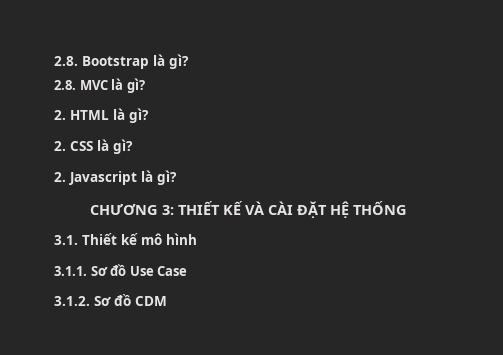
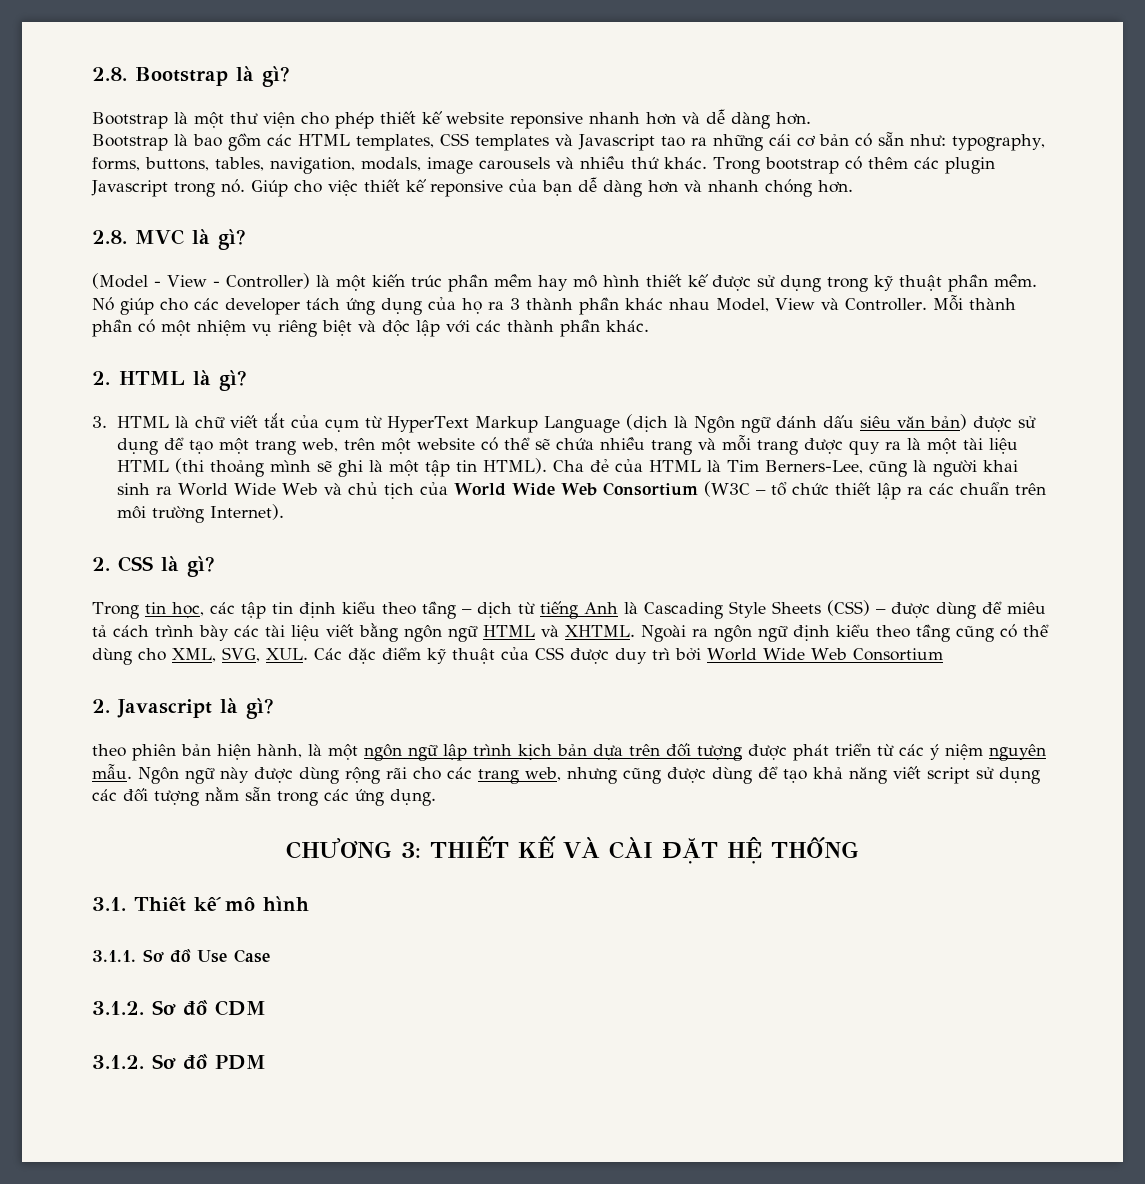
+ Bootstrap là một thư viện cho phép thiết kế website reponsive nhanh hơn và dễ dàng hơn.
+ Bootstrap là bao gồm các HTML templates, CSS templates và Javascript tao ra những cái cơ bản có sẵn như: typography, forms, buttons, tables, navigation, modals, image carousels và nhiều thứ khác. Trong bootstrap có thêm các plugin Javascript trong nó. Giúp cho việc thiết kế reponsive của bạn dễ dàng hơn và nhanh chóng hơn.
  2.8. MVC là gì?
+ (Model - View - Controller) là một kiến trúc phần mềm hay mô hình thiết kế được sử dụng trong kỹ thuật phần mềm. Nó giúp cho các developer tách ứng dụng của họ ra 3 thành phần khác nhau Model, View và Controller. Mỗi thành phần có một nhiệm vụ riêng biệt và độc lập với các thành phần khác.
  2. HTML là gì?
+ 3. HTML là chữ viết tắt của cụm từ HyperText Markup Language (dịch là Ngôn ngữ đánh dấu siêu văn bản) được sử dụng để tạo một trang web, trên một website có thể sẽ chứa nhiều trang và mỗi trang được quy ra là một tài liệu HTML (thi thoảng mình sẽ ghi là một tập tin HTML). Cha đẻ của HTML là Tim Berners-Lee, cũng là người khai sinh ra World Wide Web và chủ tịch của World Wide Web Consortium (W3C – tổ chức thiết lập ra các chuẩn trên môi trường Internet).
  2. CSS là gì?
+ Trong tin học, các tập tin định kiểu theo tầng – dịch từ tiếng Anh là Cascading Style Sheets (CSS) – được dùng để miêu tả cách trình bày các tài liệu viết bằng ngôn ngữ HTML và XHTML. Ngoài ra ngôn ngữ định kiểu theo tầng cũng có thể dùng cho XML, SVG, XUL. Các đặc điểm kỹ thuật của CSS được duy trì bởi World Wide Web Consortium
  2. Javascript là gì?
+ theo phiên bản hiện hành, là một ngôn ngữ lập trình kịch bản dựa trên đối tượng được phát triển từ các ý niệm nguyên mẫu. Ngôn ngữ này được dùng rộng rãi cho các trang web, nhưng cũng được dùng để tạo khả năng viết script sử dụng các đối tượng nằm sẵn trong các ứng dụng.
+ 3.1.2. Sơ đồ PDM

